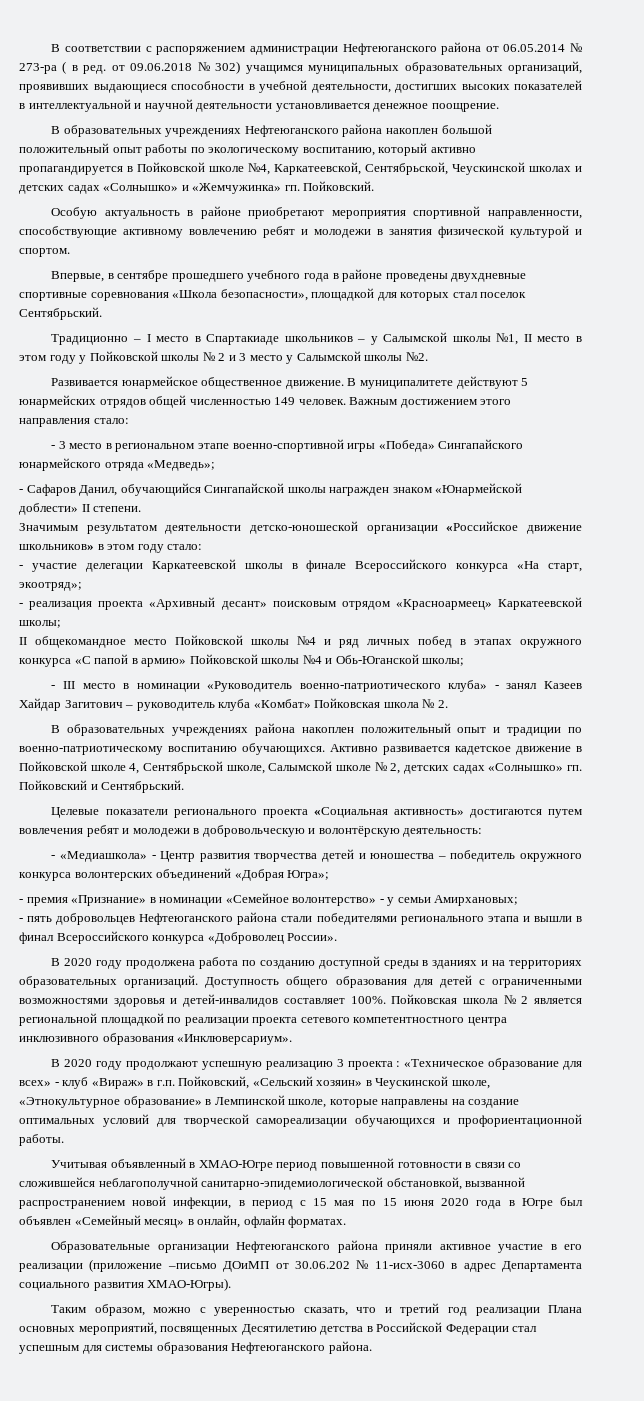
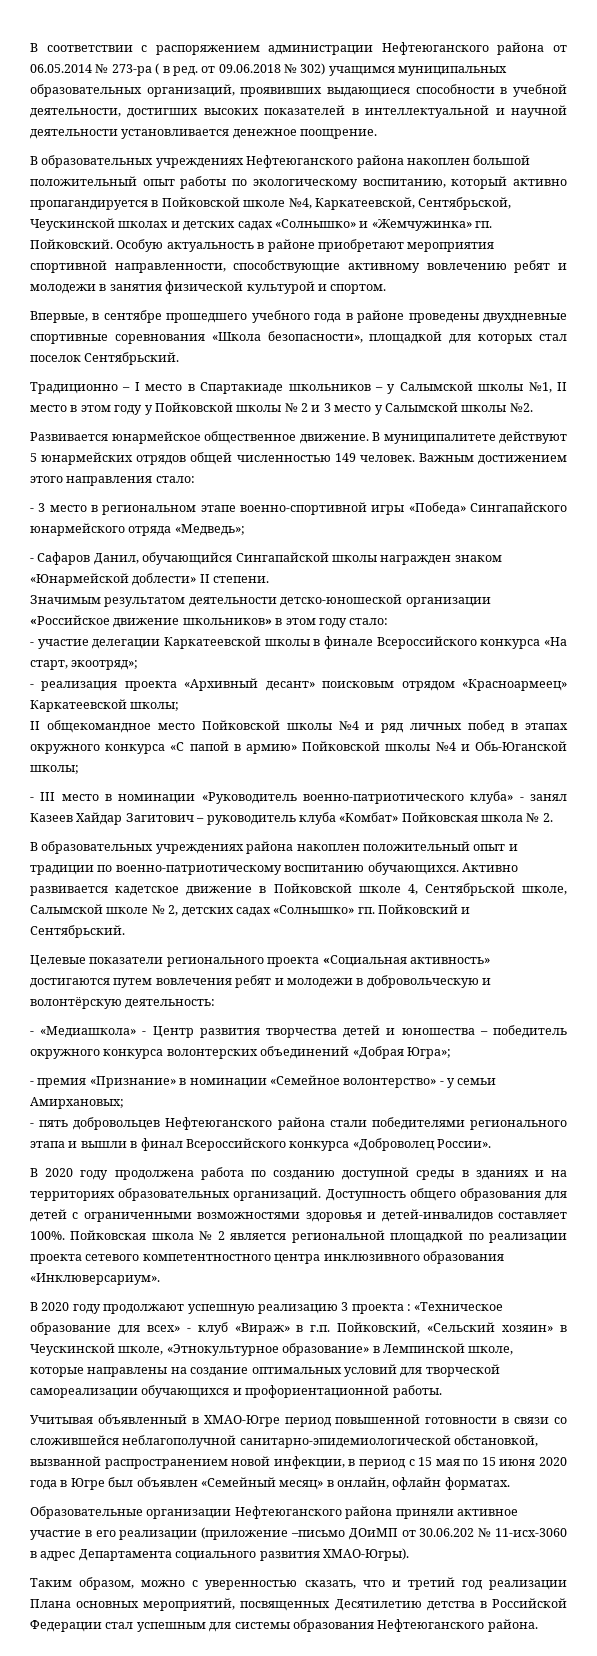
- Пойковский.
- Особую актуальность в районе приобретают мероприятия спортивной направленности, способствующие активному вовлечению ребят и молодежи в занятия физической культурой и спортом.
+ Пойковский. Особую актуальность в районе приобретают мероприятия спортивной направленности, способствующие активному вовлечению ребят и молодежи в занятия физической культурой и спортом.

